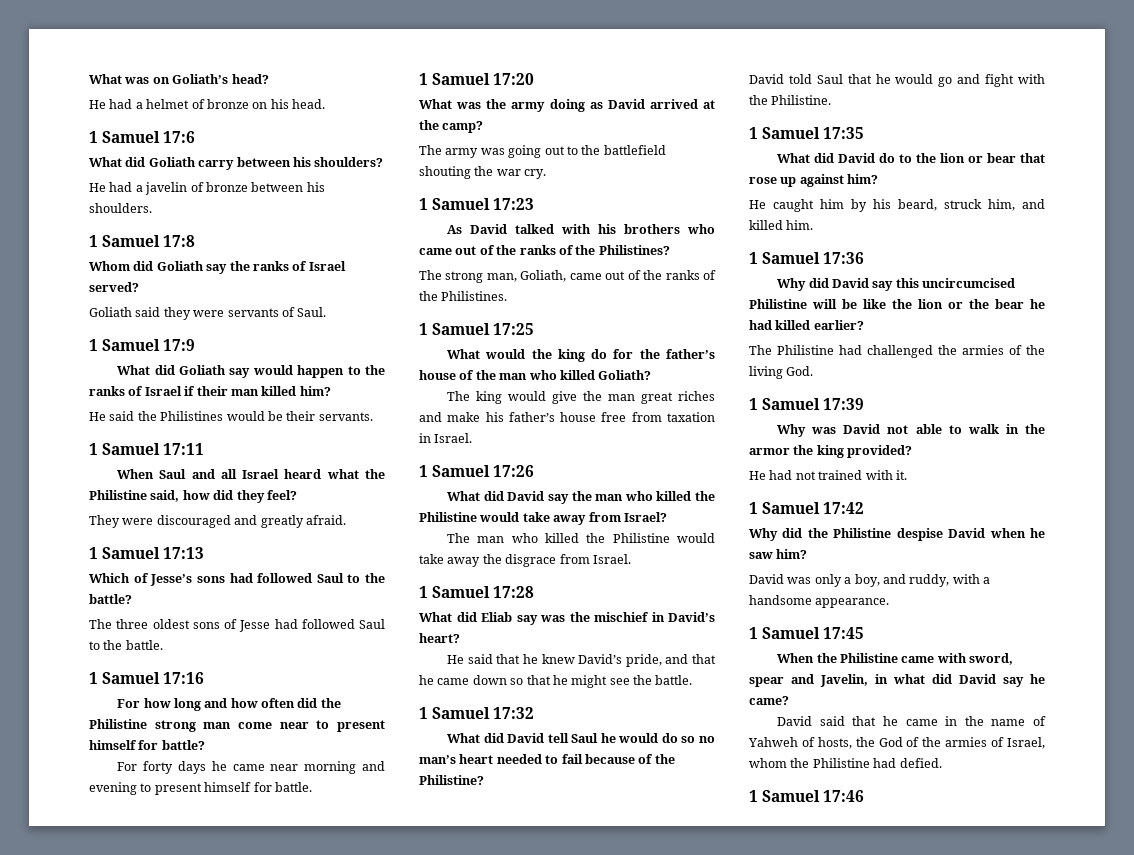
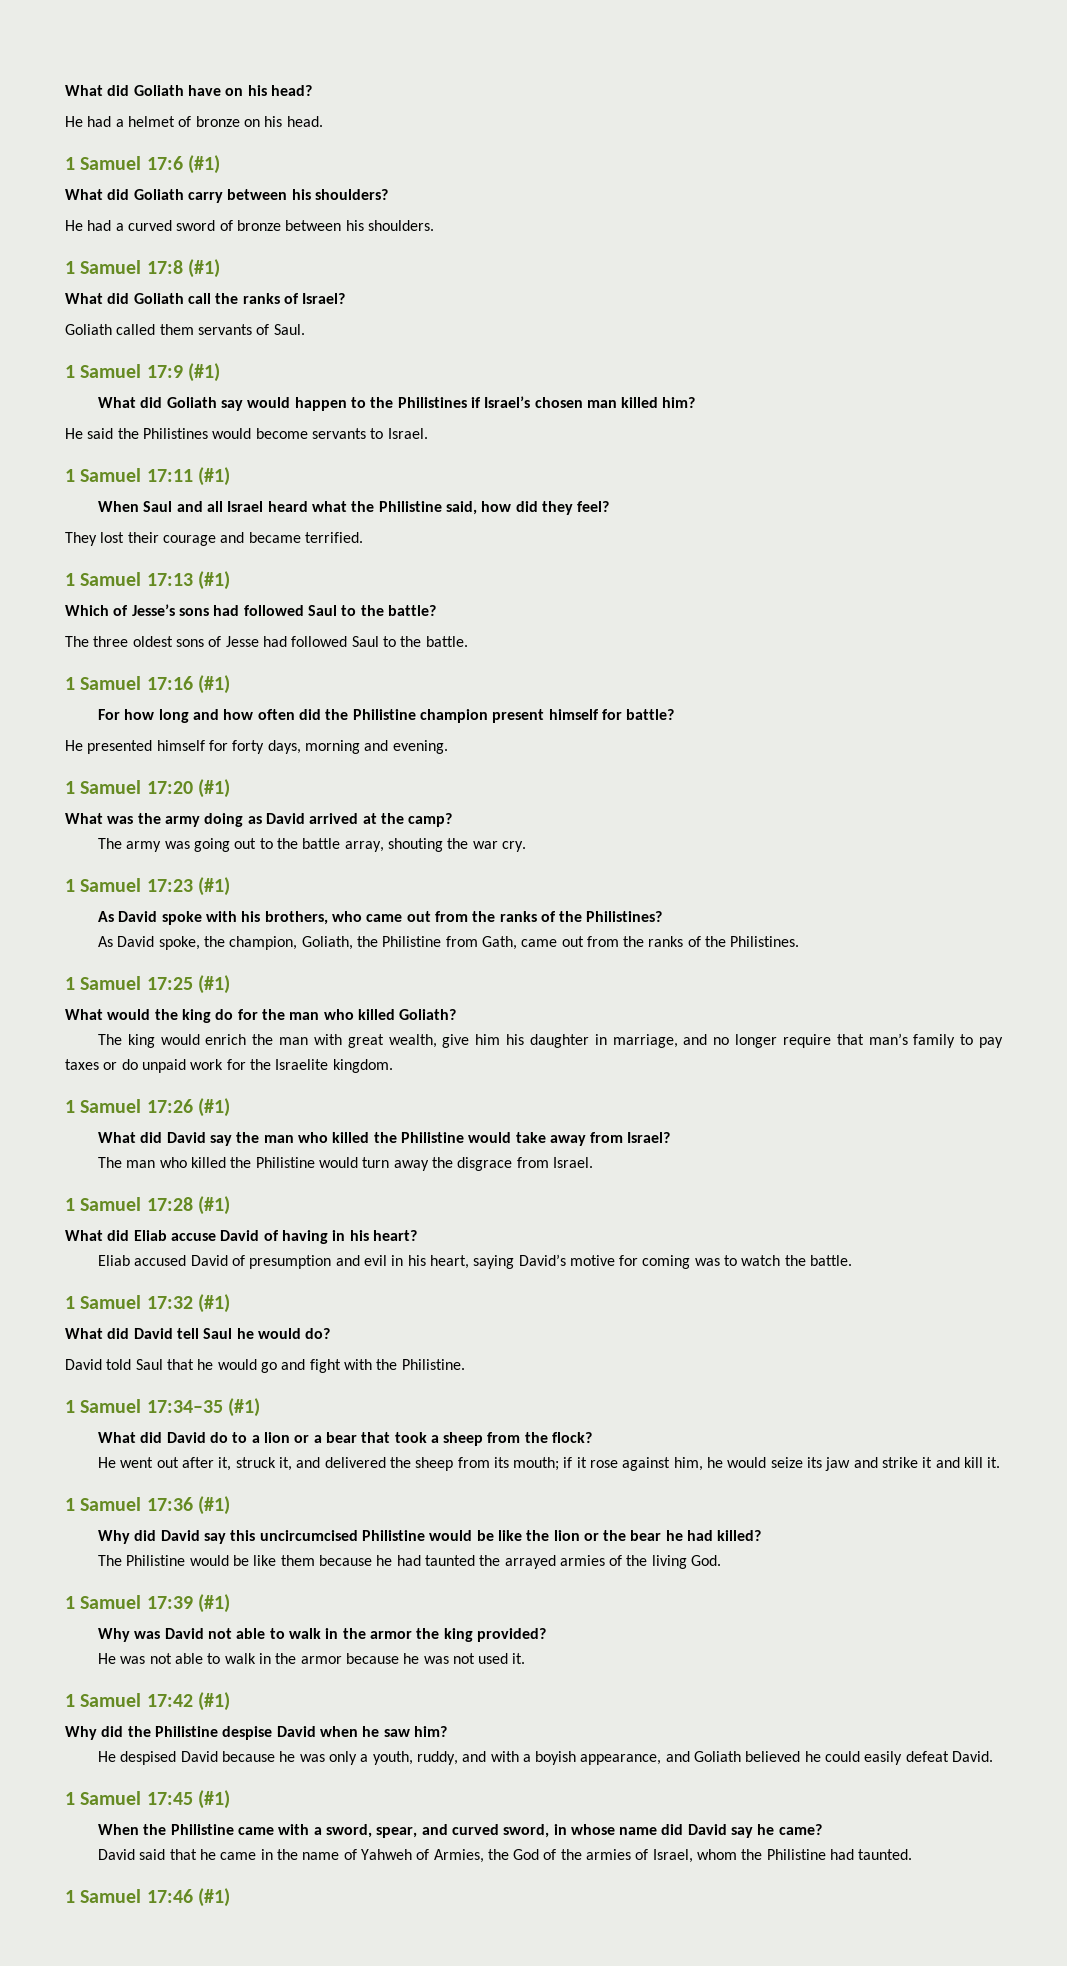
- What was on Goliath’s head?
+ What did Goliath have on his head?
- 1 Samuel 17:6
+ 1 Samuel 17:6 (#1)
- He had a javelin of bronze between his shoulders.
+ He had a curved sword of bronze between his shoulders.
- 1 Samuel 17:8
- Whom did Goliath say the ranks of Israel served?
- Goliath said they were servants of Saul.
+ 1 Samuel 17:8 (#1)
+ What did Goliath call the ranks of Israel?
+ Goliath called them servants of Saul.
- 1 Samuel 17:9
+ 1 Samuel 17:9 (#1)
- What did Goliath say would happen to the ranks of Israel if their man killed him?
+ What did Goliath say would happen to the Philistines if Israel’s chosen man killed him?
- He said the Philistines would be their servants.
+ He said the Philistines would become servants to Israel.
- 1 Samuel 17:11
+ 1 Samuel 17:11 (#1)
- They were discouraged and greatly afraid.
+ They lost their courage and became terrified.
- 1 Samuel 17:13
+ 1 Samuel 17:13 (#1)
- 1 Samuel 17:16
+ 1 Samuel 17:16 (#1)
- For how long and how often did the Philistine strong man come near to present himself for battle?
+ For how long and how often did the Philistine champion present himself for battle?
- For forty days he came near morning and evening to present himself for battle.
+ He presented himself for forty days, morning and evening.
- 1 Samuel 17:20
+ 1 Samuel 17:20 (#1)
- The army was going out to the battlefield shouting the war cry.
+ The army was going out to the battle array, shouting the war cry.
- 1 Samuel 17:23
- As David talked with his brothers who came out of the ranks of the Philistines?
+ 1 Samuel 17:23 (#1)
+ As David spoke with his brothers, who came out from the ranks of the Philistines?
- The strong man, Goliath, came out of the ranks of the Philistines.
+ As David spoke, the champion, Goliath, the Philistine from Gath, came out from the ranks of the Philistines.
- 1 Samuel 17:25
+ 1 Samuel 17:25 (#1)
- What would the king do for the father’s house of the man who killed Goliath?
+ What would the king do for the man who killed Goliath?
- The king would give the man great riches and make his father’s house free from taxation in Israel.
+ The king would enrich the man with great wealth, give him his daughter in marriage, and no longer require that man’s family to pay taxes or do unpaid work for the Israelite kingdom.
- 1 Samuel 17:26
+ 1 Samuel 17:26 (#1)
- The man who killed the Philistine would take away the disgrace from Israel.
+ The man who killed the Philistine would turn away the disgrace from Israel.
- 1 Samuel 17:28
+ 1 Samuel 17:28 (#1)
- What did Eliab say was the mischief in David’s heart?
- He said that he knew David’s pride, and that he came down so that he might see the battle.
+ What did Eliab accuse David of having in his heart?
+ Eliab accused David of presumption and evil in his heart, saying David’s motive for coming was to watch the battle.
- 1 Samuel 17:32
+ 1 Samuel 17:32 (#1)
- What did David tell Saul he would do so no man’s heart needed to fail because of the Philistine?
+ What did David tell Saul he would do?
- 1 Samuel 17:35
+ 1 Samuel 17:34–35 (#1)
- What did David do to the lion or bear that rose up against him?
- He caught him by his beard, struck him, and killed him.
+ What did David do to a lion or a bear that took a sheep from the flock?
+ He went out after it, struck it, and delivered the sheep from its mouth; if it rose against him, he would seize its jaw and strike it and kill it.
- 1 Samuel 17:36
+ 1 Samuel 17:36 (#1)
- Why did David say this uncircumcised Philistine will be like the lion or the bear he had killed earlier?
+ Why did David say this uncircumcised Philistine would be like the lion or the bear he had killed?
- The Philistine had challenged the armies of the living God.
+ The Philistine would be like them because he had taunted the arrayed armies of the living God.
- 1 Samuel 17:39
+ 1 Samuel 17:39 (#1)
- He had not trained with it.
+ He was not able to walk in the armor because he was not used it.
- 1 Samuel 17:42
+ 1 Samuel 17:42 (#1)
- David was only a boy, and ruddy, with a handsome appearance.
+ He despised David because he was only a youth, ruddy, and with a boyish appearance, and Goliath believed he could easily defeat David.
- 1 Samuel 17:45
+ 1 Samuel 17:45 (#1)
- When the Philistine came with sword, spear and Javelin, in what did David say he came?
+ When the Philistine came with a sword, spear, and curved sword, in whose name did David say he came?
- David said that he came in the name of Yahweh of hosts, the God of the armies of Israel, whom the Philistine had defied.
+ David said that he came in the name of Yahweh of Armies, the God of the armies of Israel, whom the Philistine had taunted.
- 1 Samuel 17:46
+ 1 Samuel 17:46 (#1)

